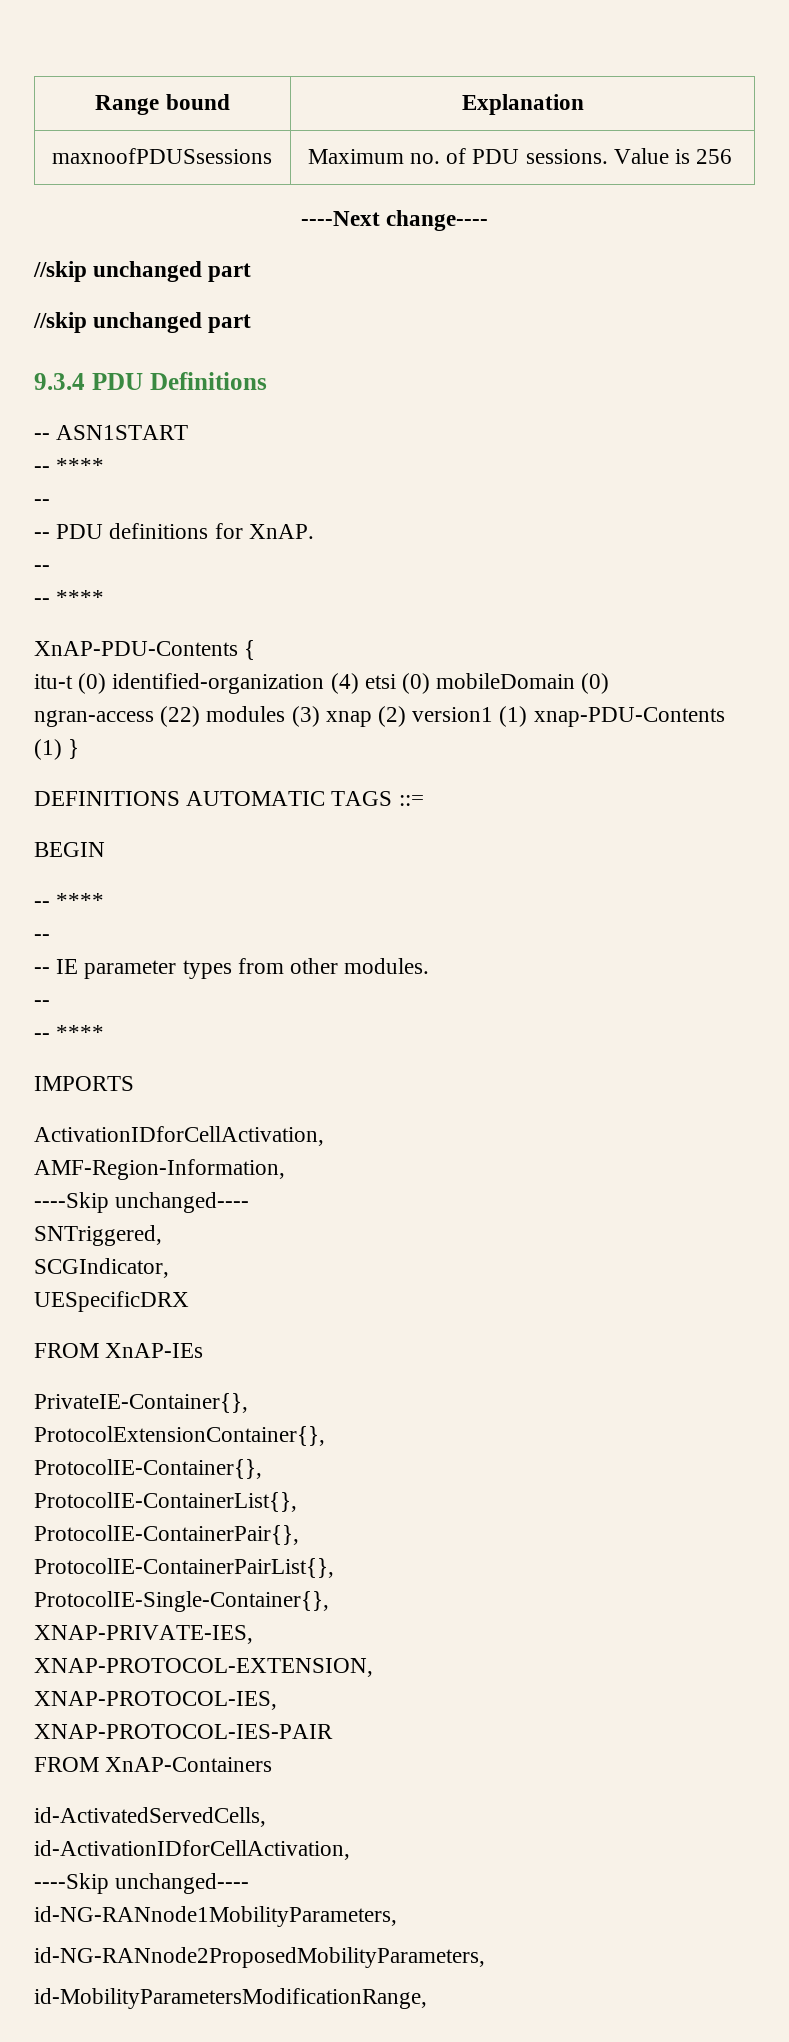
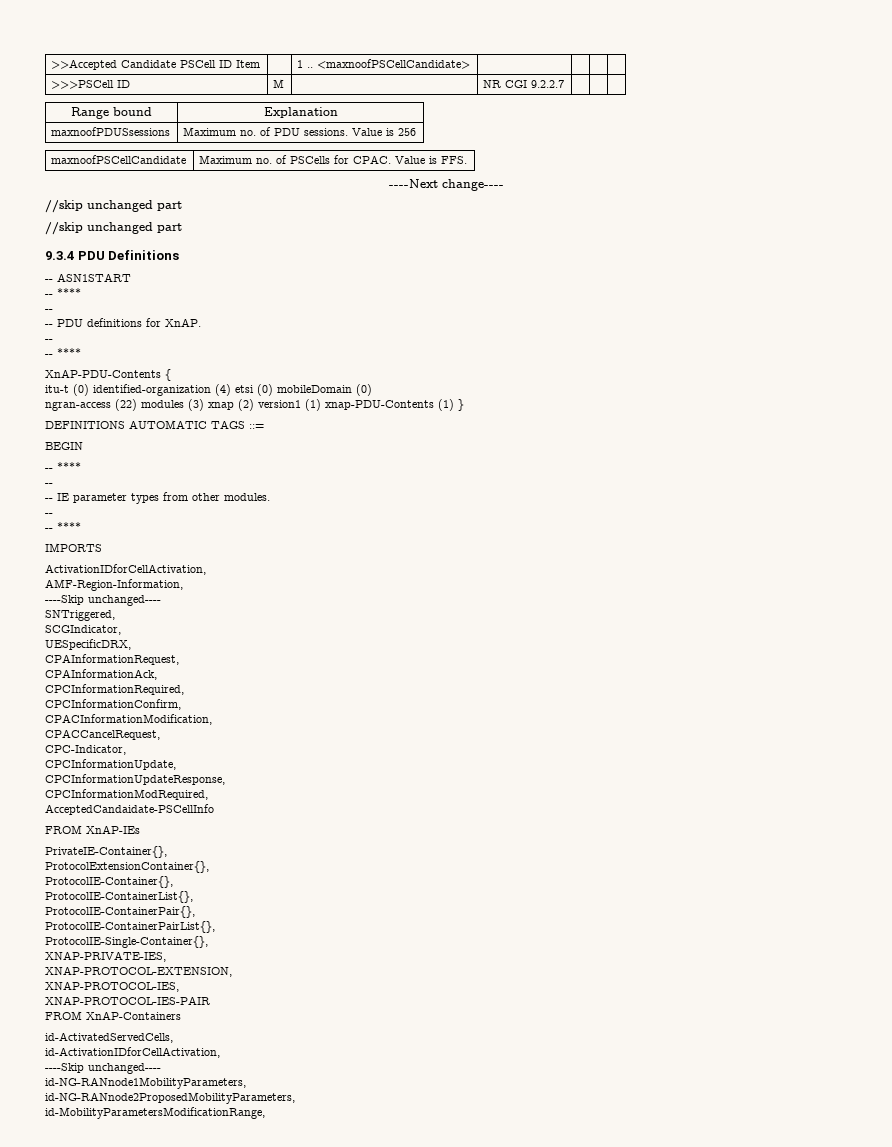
+ >>Accepted Candidate PSCell ID Item | | 1 .. <maxnoofPSCellCandidate> | | | |
+ >>>PSCell ID | M | | NR CGI 9.2.2.7 | | |
+ maxnoofPSCellCandidate | Maximum no. of PSCells for CPAC. Value is FFS.
- UESpecificDRX
+ UESpecificDRX,
+ CPAInformationRequest,
+ CPAInformationAck,
+ CPCInformationRequired,
+ CPCInformationConfirm,
+ CPACInformationModification,
+ CPACCancelRequest,
+ CPC-Indicator,
+ CPCInformationUpdate,
+ CPCInformationUpdateResponse,
+ CPCInformationModRequired,
+ AcceptedCandaidate-PSCellInfo

